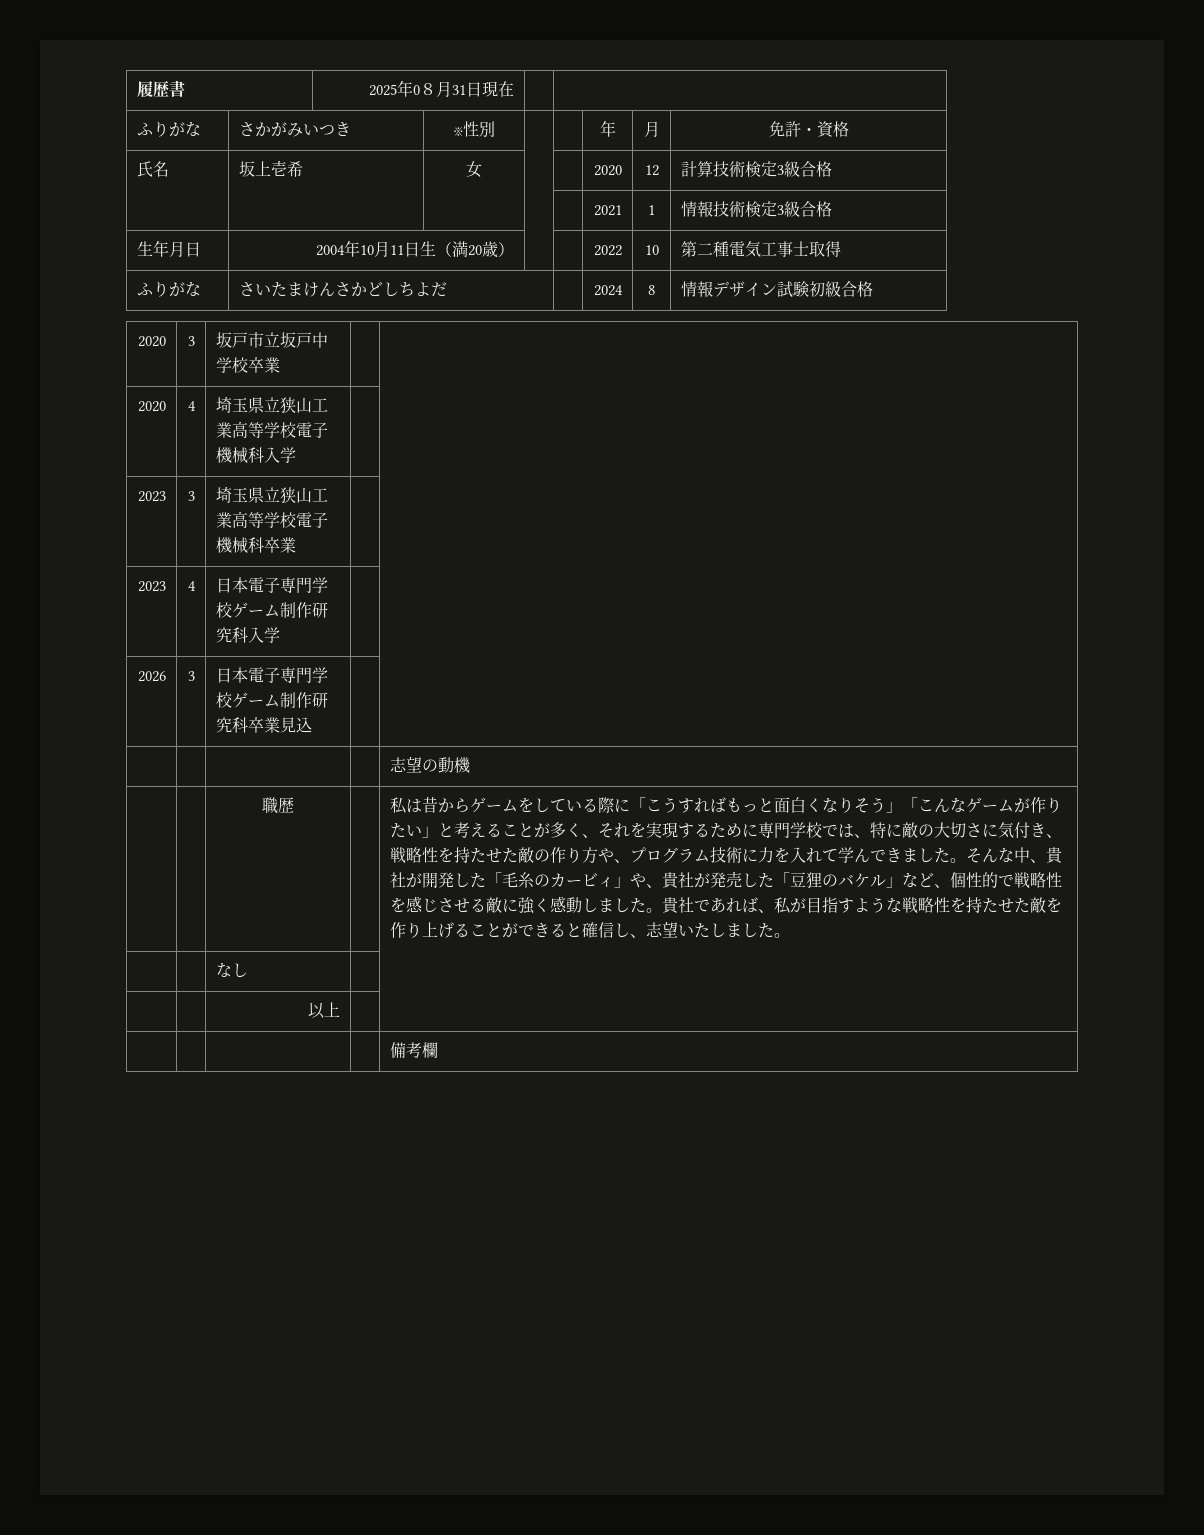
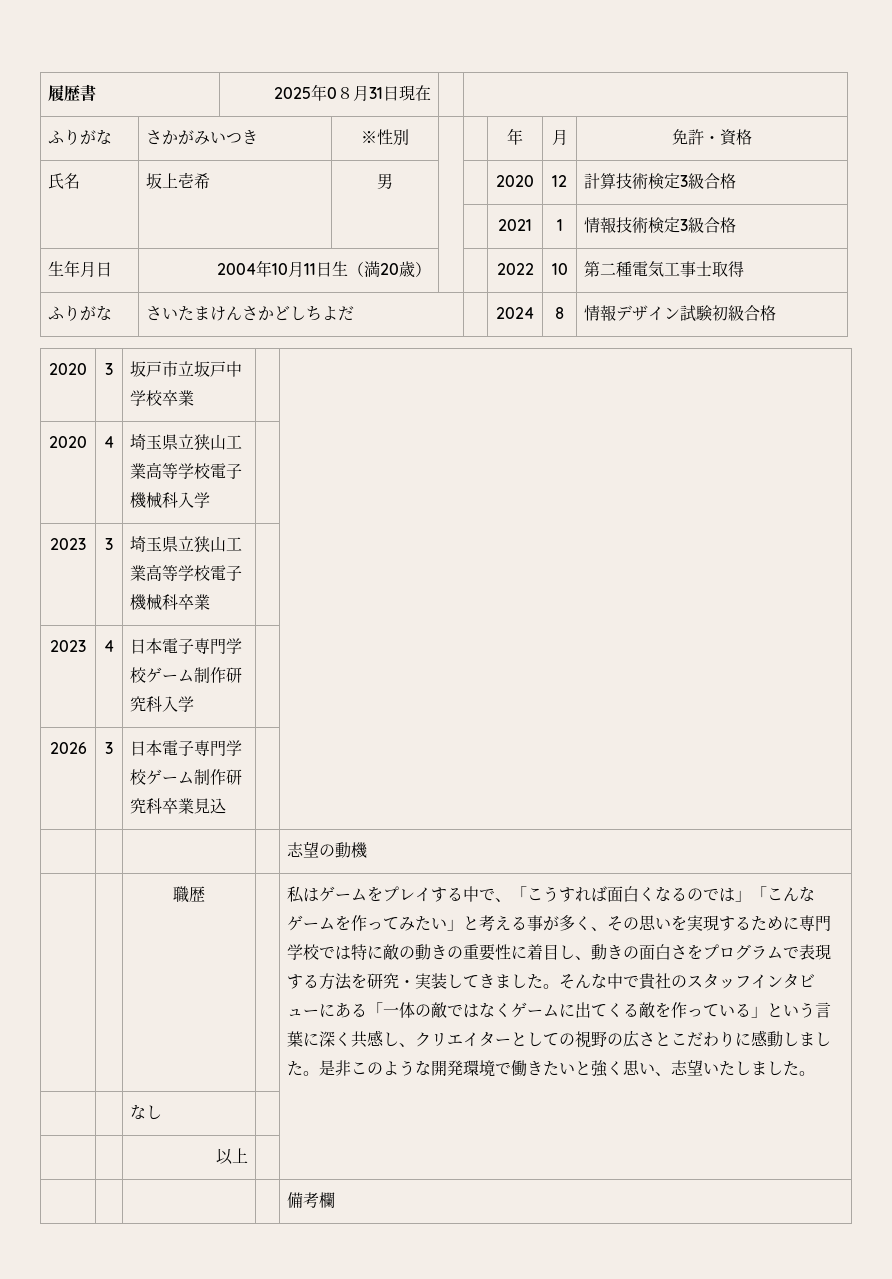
- 氏名 | 坂上壱希 | 女 | | | 2020 | 12 | 計算技術検定3級合格
+ 氏名 | 坂上壱希 | 男 | | | 2020 | 12 | 計算技術検定3級合格
- 私は昔からゲームをしている際に「こうすればもっと面白くなりそう」「こんなゲームが作りたい」と考えることが多く、それを実現するために専門学校では、特に敵の大切さに気付き、戦略性を持たせた敵の作り方や、プログラム技術に力を入れて学んできました。
+ 私はゲームをプレイする中で、「こうすれば面白くなるのでは」「こんなゲームを作ってみたい」と考える事が多く、その思いを実現するために専門学校では特に敵の動きの重要性に着目し、動きの面白さをプログラムで表現する方法を研究・実装してきました。
- そんな中、貴社が開発した「毛糸のカービィ」や、貴社が発売した「豆狸のバケル」など、個性的で戦略性を感じさせる敵に強く感動しました。貴社であれば、私が目指すような戦略性を持たせた敵を作り上げることができると確信し、志望いたしました。
+ そんな中で貴社のスタッフインタビューにある「一体の敵ではなくゲームに出てくる敵を作っている」という言葉に深く共感し、クリエイターとしての視野の広さとこだわりに感動しました。是非このような開発環境で働きたいと強く思い、志望いたしました。

